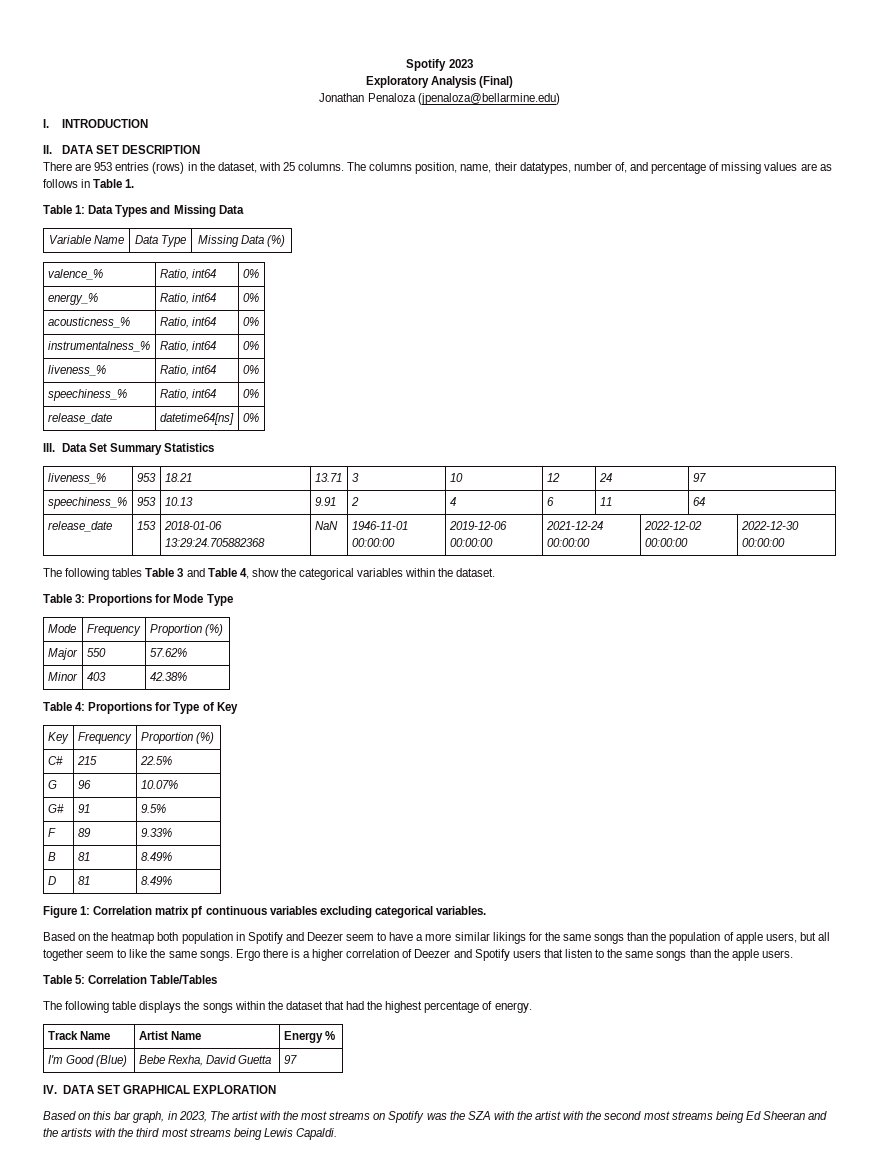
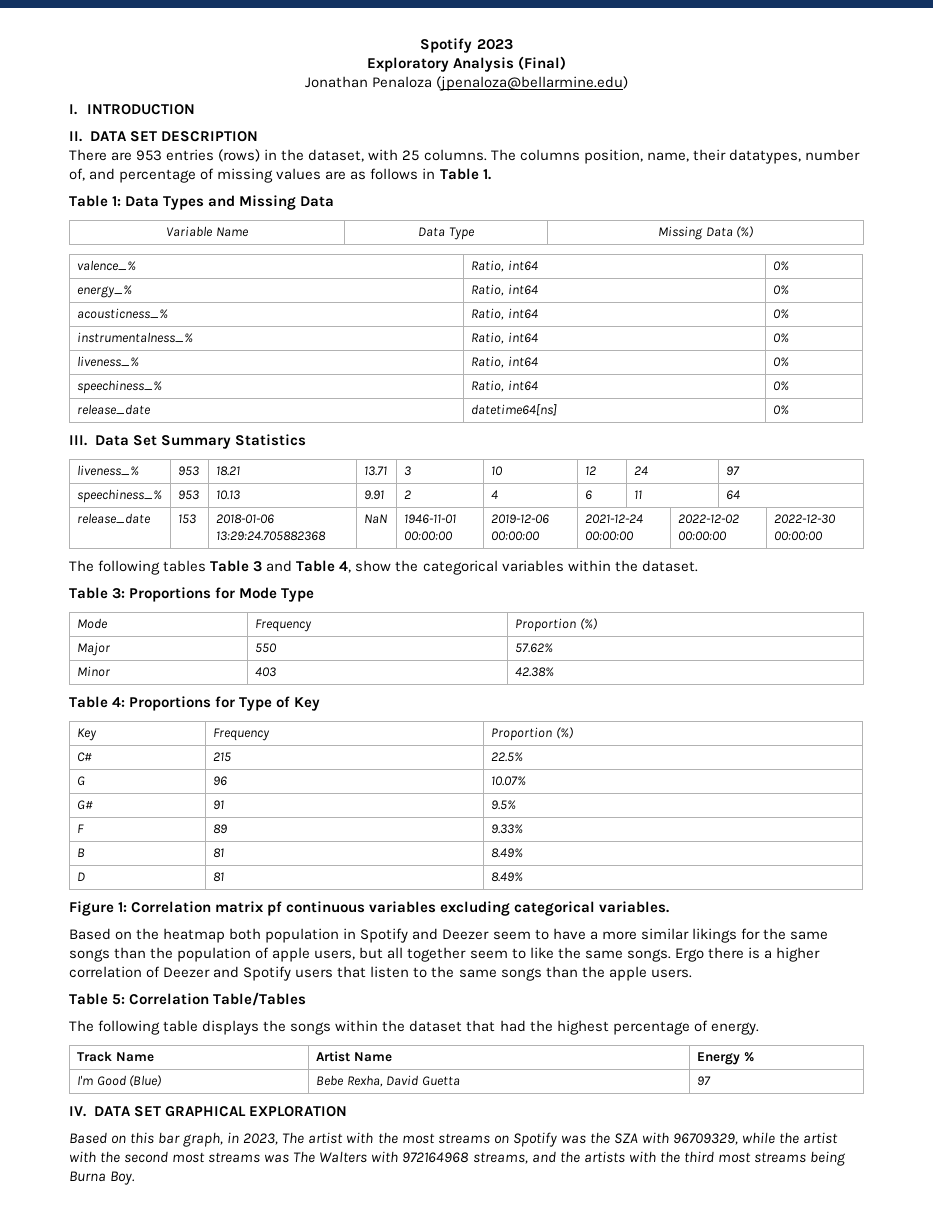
- Based on this bar graph, in 2023, The artist with the most streams on Spotify was the SZA with the artist with the second most streams being Ed Sheeran and the artists with the third most streams being Lewis Capaldi.
+ Based on this bar graph, in 2023, The artist with the most streams on Spotify was the SZA with 96709329, while the artist with the second most streams was The Walters with 972164968 streams, and the artists with the third most streams being Burna Boy.

